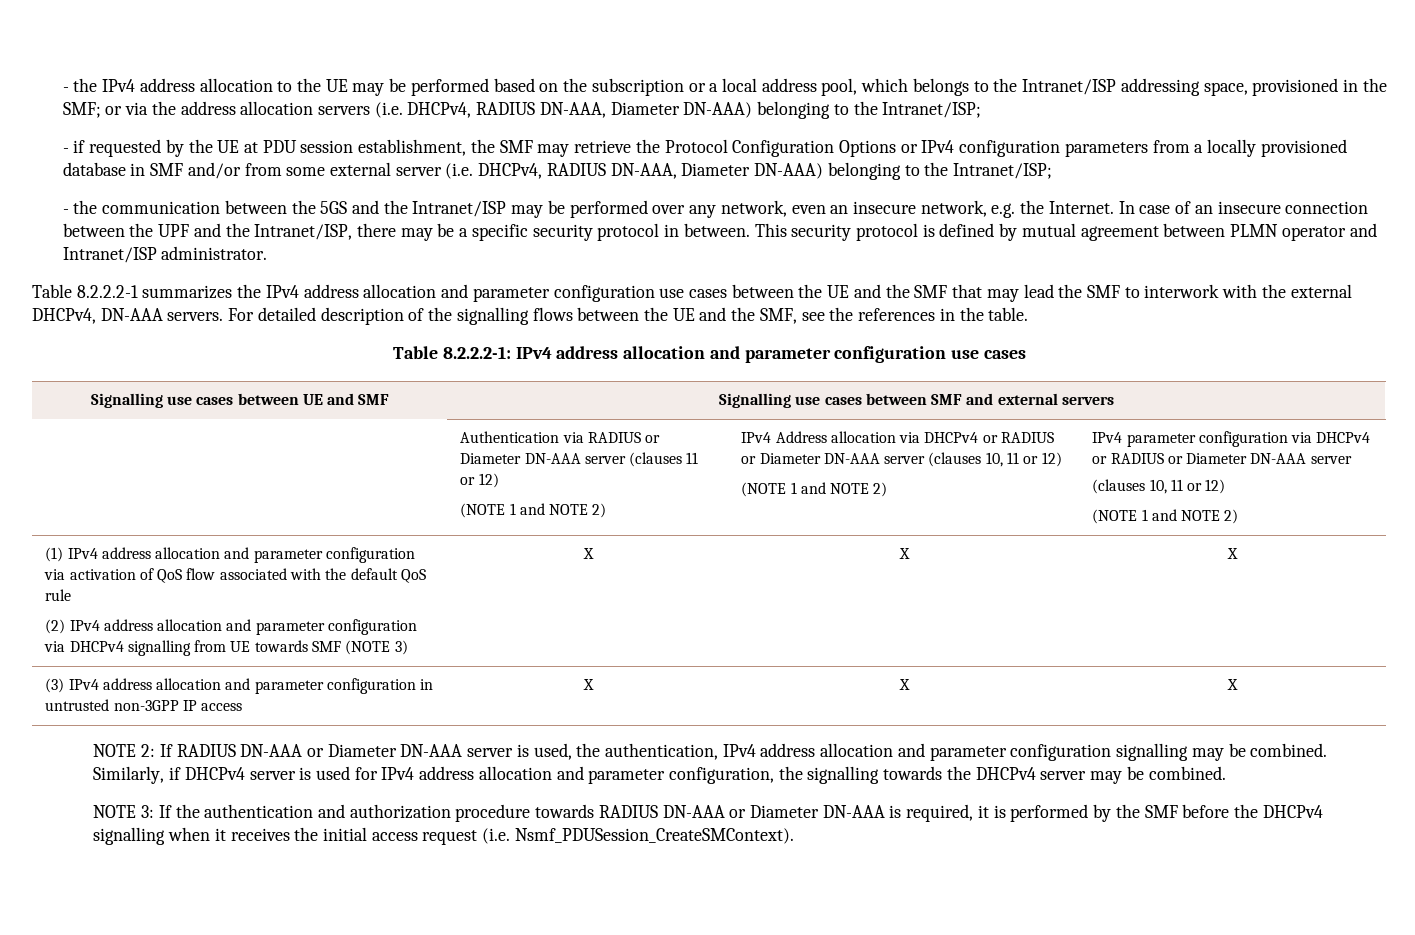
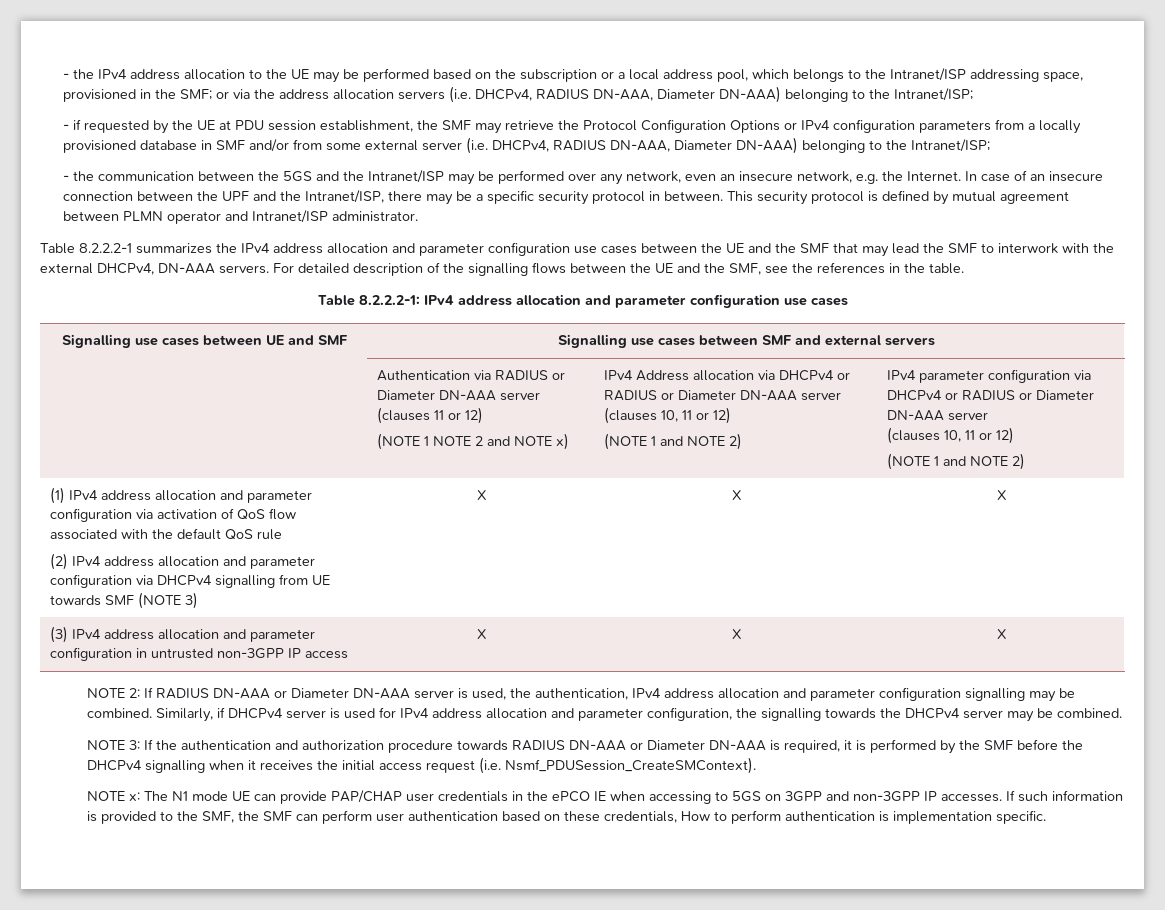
  Authentication via RADIUS or Diameter DN-AAA server (clauses 11 or 12)
- (NOTE 1 and NOTE 2)
+ (NOTE 1 NOTE 2 and NOTE x)
+ NOTE x: The N1 mode UE can provide PAP/CHAP user credentials in the ePCO IE when accessing to 5GS on 3GPP and non-3GPP IP accesses. If such information is provided to the SMF, the SMF can perform user authentication based on these credentials, How to perform authentication is implementation specific.

